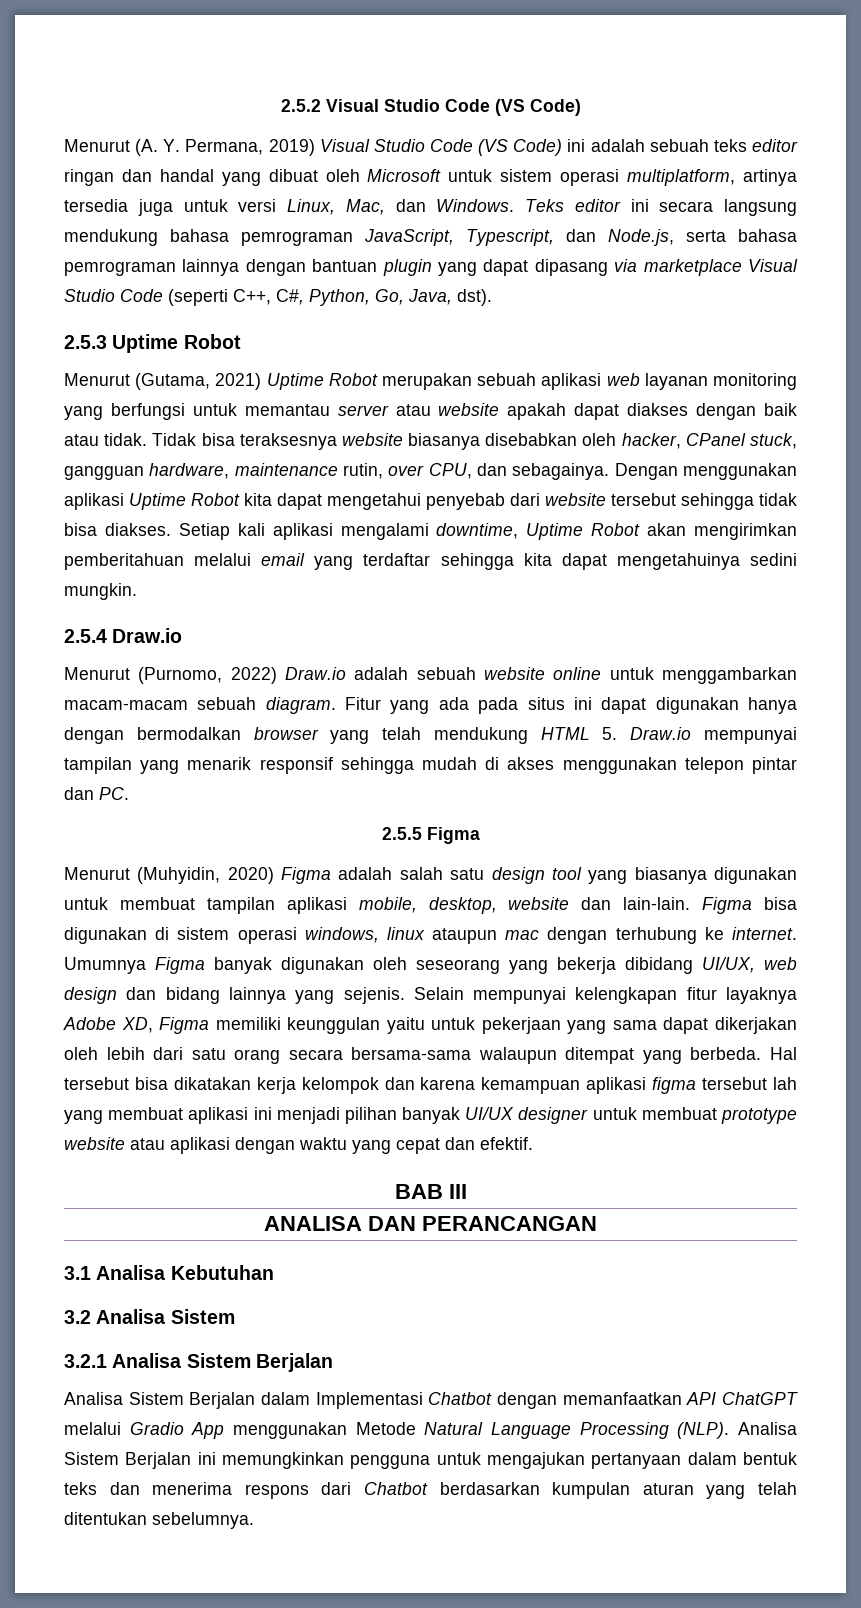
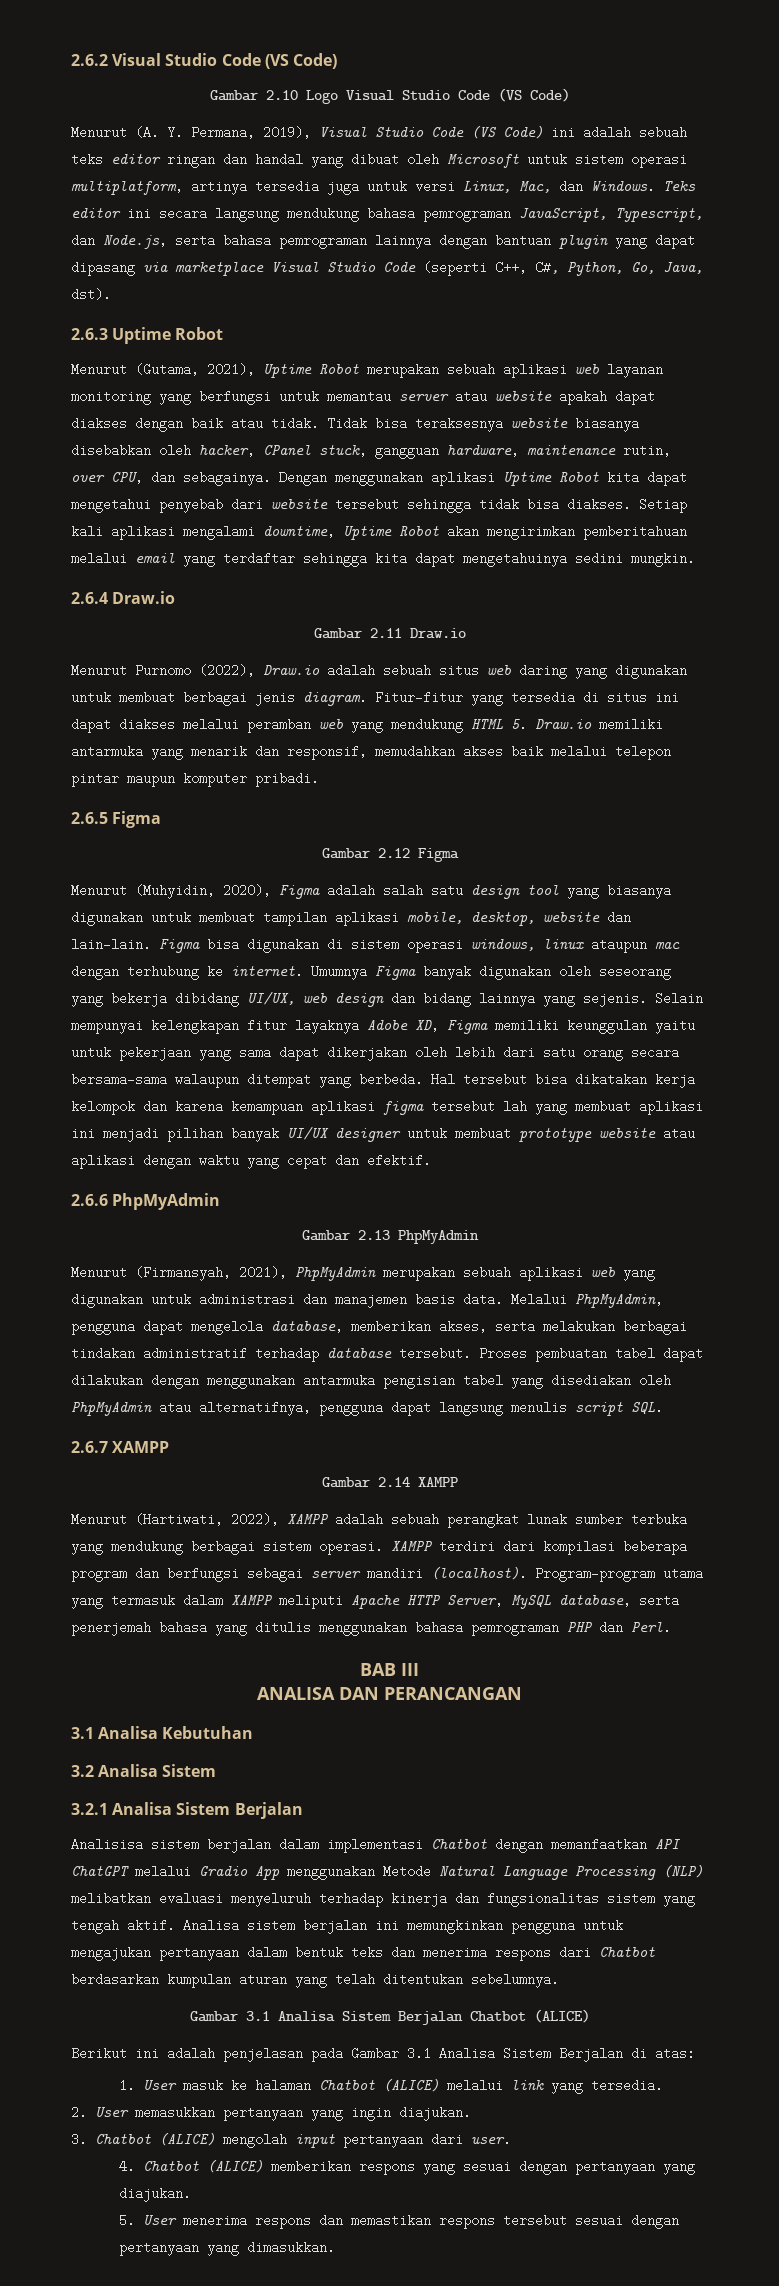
- 2.5.2 Visual Studio Code (VS Code)
+ 2.6.2 Visual Studio Code (VS Code)
+ Gambar 2.10 Logo Visual Studio Code (VS Code)
- Menurut (A. Y. Permana, 2019) Visual Studio Code (VS Code) ini adalah sebuah teks editor ringan dan handal yang dibuat oleh Microsoft untuk sistem operasi multiplatform, artinya tersedia juga untuk versi Linux, Mac, dan Windows.
+ Menurut (A. Y. Permana, 2019), Visual Studio Code (VS Code) ini adalah sebuah teks editor ringan dan handal yang dibuat oleh Microsoft untuk sistem operasi multiplatform, artinya tersedia juga untuk versi Linux, Mac, dan Windows.
- 2.5.3 Uptime Robot
+ 2.6.3 Uptime Robot
- Menurut (Gutama, 2021) Uptime Robot merupakan sebuah aplikasi web layanan monitoring yang berfungsi untuk memantau server atau website apakah dapat diakses dengan baik atau tidak.
+ Menurut (Gutama, 2021), Uptime Robot merupakan sebuah aplikasi web layanan monitoring yang berfungsi untuk memantau server atau website apakah dapat diakses dengan baik atau tidak.
- 2.5.4 Draw.io
+ 2.6.4 Draw.io
+ Gambar 2.11 Draw.io
- Menurut (Purnomo, 2022) Draw.io adalah sebuah website online untuk menggambarkan macam-macam sebuah diagram. Fitur yang ada pada situs ini dapat digunakan hanya dengan bermodalkan browser yang telah mendukung HTML 5. Draw.io mempunyai tampilan yang menarik responsif sehingga mudah di akses menggunakan telepon pintar dan PC.
- 2.5.5 Figma
+ Menurut Purnomo (2022), Draw.io adalah sebuah situs web daring yang digunakan untuk membuat berbagai jenis diagram. Fitur-fitur yang tersedia di situs ini dapat diakses melalui peramban web yang mendukung HTML 5. Draw.io memiliki antarmuka yang menarik dan responsif, memudahkan akses baik melalui telepon pintar maupun komputer pribadi.
+ 2.6.5 Figma
+ Gambar 2.12 Figma
- Menurut (Muhyidin, 2020) Figma adalah salah satu design tool yang biasanya digunakan untuk membuat tampilan aplikasi mobile, desktop, website dan lain-lain.
+ Menurut (Muhyidin, 2020), Figma adalah salah satu design tool yang biasanya digunakan untuk membuat tampilan aplikasi mobile, desktop, website dan lain-lain.
+ 2.6.6 PhpMyAdmin
+ Gambar 2.13 PhpMyAdmin
+ Menurut (Firmansyah, 2021), PhpMyAdmin merupakan sebuah aplikasi web yang digunakan untuk administrasi dan manajemen basis data. Melalui PhpMyAdmin, pengguna dapat mengelola database, memberikan akses, serta melakukan berbagai tindakan administratif terhadap database tersebut. Proses pembuatan tabel dapat dilakukan dengan menggunakan antarmuka pengisian tabel yang disediakan oleh PhpMyAdmin atau alternatifnya, pengguna dapat langsung menulis script SQL.
+ 2.6.7 XAMPP
+ Gambar 2.14 XAMPP
+ Menurut (Hartiwati, 2022), XAMPP adalah sebuah perangkat lunak sumber terbuka yang mendukung berbagai sistem operasi. XAMPP terdiri dari kompilasi beberapa program dan berfungsi sebagai server mandiri (localhost). Program-program utama yang termasuk dalam XAMPP meliputi Apache HTTP Server, MySQL database, serta penerjemah bahasa yang ditulis menggunakan bahasa pemrograman PHP dan Perl.
- Analisa Sistem Berjalan dalam Implementasi Chatbot dengan memanfaatkan API ChatGPT melalui Gradio App menggunakan Metode Natural Language Processing (NLP). Analisa Sistem Berjalan ini memungkinkan pengguna untuk mengajukan pertanyaan dalam bentuk teks dan menerima respons dari Chatbot berdasarkan kumpulan aturan yang telah ditentukan sebelumnya.
+ Analisisa sistem berjalan dalam implementasi Chatbot dengan memanfaatkan API ChatGPT melalui Gradio App menggunakan Metode Natural Language Processing (NLP) melibatkan evaluasi menyeluruh terhadap kinerja dan fungsionalitas sistem yang tengah aktif. Analisa sistem berjalan ini memungkinkan pengguna untuk mengajukan pertanyaan dalam bentuk teks dan menerima respons dari Chatbot berdasarkan kumpulan aturan yang telah ditentukan sebelumnya.
+ Gambar 3.1 Analisa Sistem Berjalan Chatbot (ALICE)
+ Berikut ini adalah penjelasan pada Gambar 3.1 Analisa Sistem Berjalan di atas:
+ 1. User masuk ke halaman Chatbot (ALICE) melalui link yang tersedia.
+ 2. User memasukkan pertanyaan yang ingin diajukan.
+ 3. Chatbot (ALICE) mengolah input pertanyaan dari user.
+ 4. Chatbot (ALICE) memberikan respons yang sesuai dengan pertanyaan yang diajukan.
+ 5. User menerima respons dan memastikan respons tersebut sesuai dengan pertanyaan yang dimasukkan.

